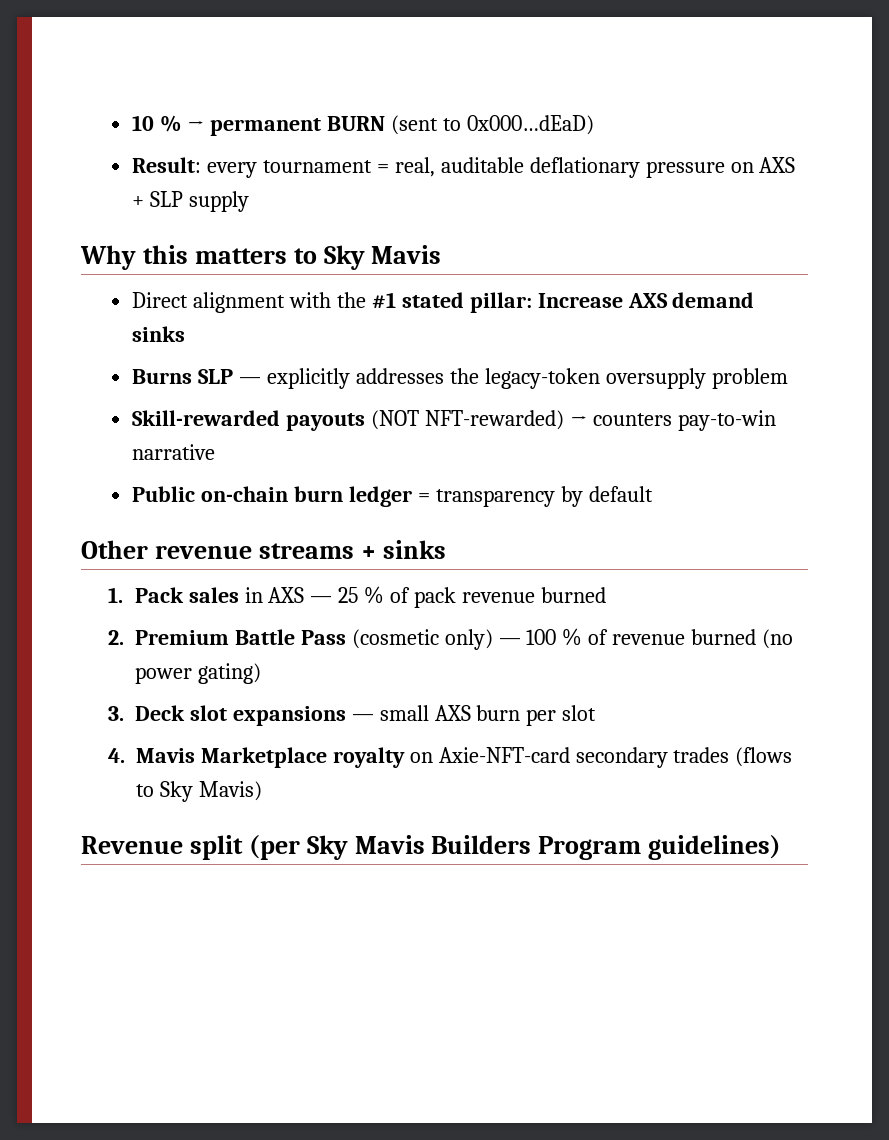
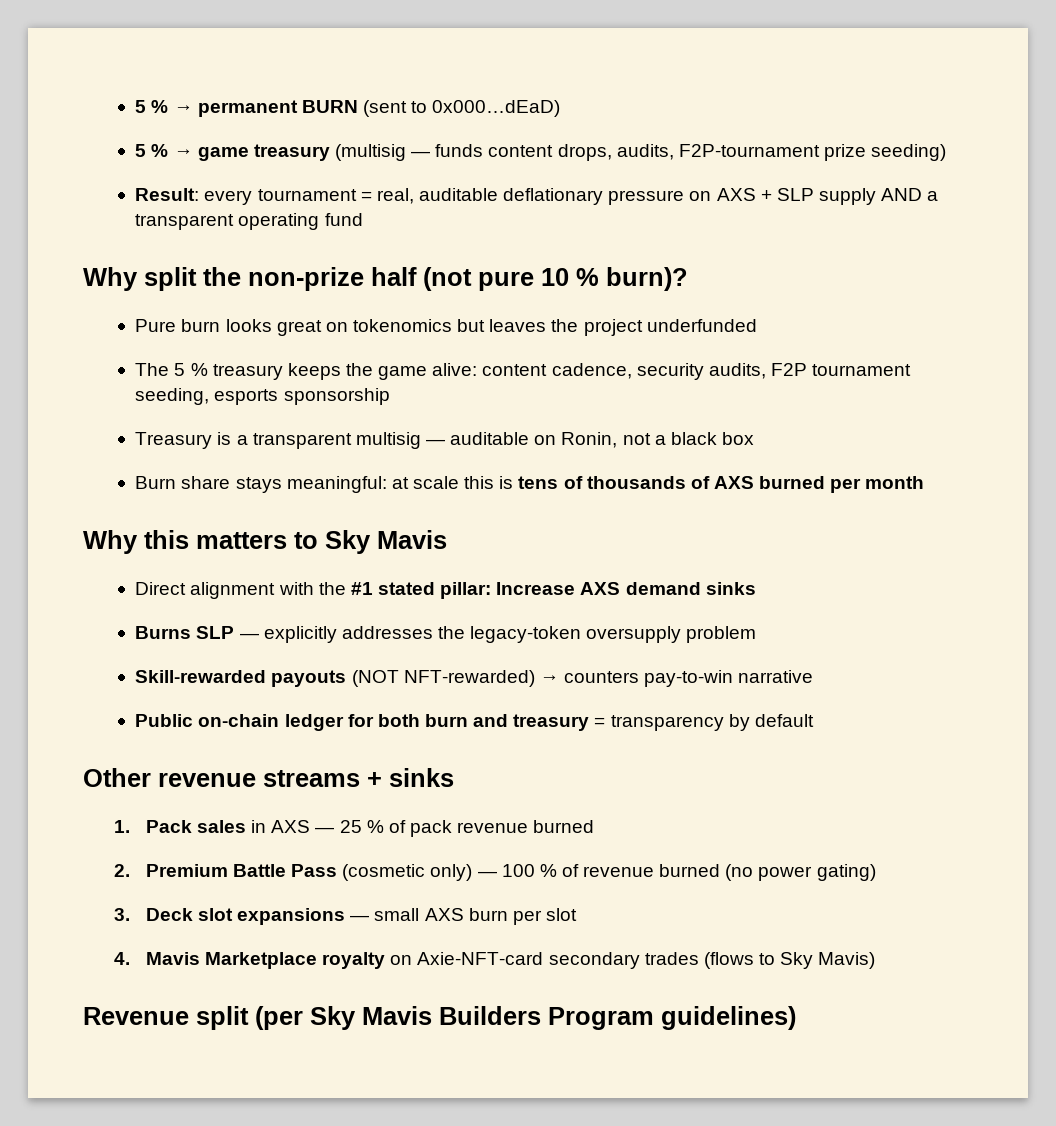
- 10 % → permanent BURN (sent to 0x000…dEaD)
+ 5 % → permanent BURN (sent to 0x000…dEaD)
+ 5 % → game treasury (multisig — funds content drops, audits, F2P-tournament prize seeding)
- Result: every tournament = real, auditable deflationary pressure on AXS + SLP supply
+ Result: every tournament = real, auditable deflationary pressure on AXS + SLP supply AND a transparent operating fund
+ Why split the non-prize half (not pure 10 % burn)?
+ Pure burn looks great on tokenomics but leaves the project underfunded
+ The 5 % treasury keeps the game alive: content cadence, security audits, F2P tournament seeding, esports sponsorship
+ Treasury is a transparent multisig — auditable on Ronin, not a black box
+ Burn share stays meaningful: at scale this is tens of thousands of AXS burned per month
- Public on-chain burn ledger = transparency by default
+ Public on-chain ledger for both burn and treasury = transparency by default

